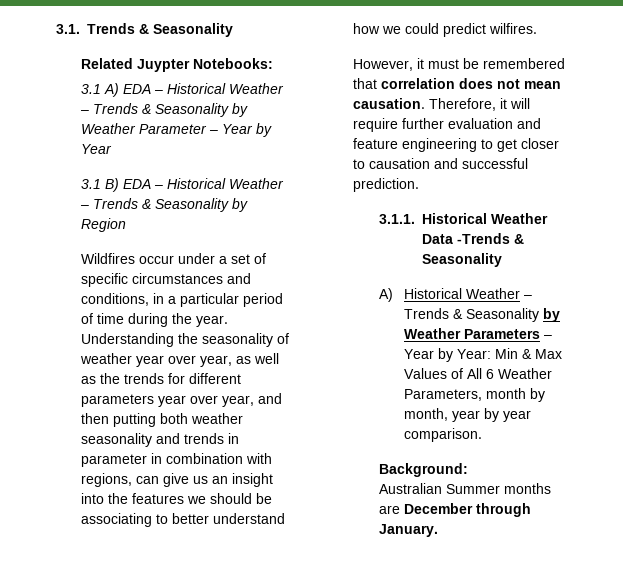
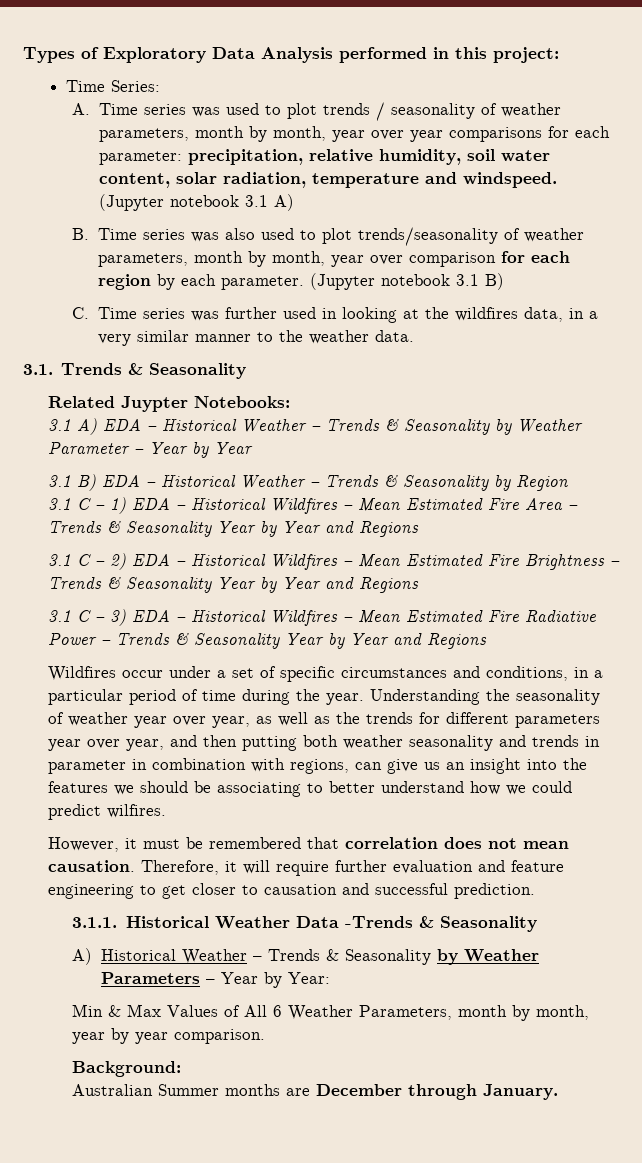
+ Types of Exploratory Data Analysis performed in this project:
+ Time Series:
+ A. Time series was used to plot trends / seasonality of weather parameters, month by month, year over year comparisons for each parameter: precipitation, relative humidity, soil water content, solar radiation, temperature and windspeed. (Jupyter notebook 3.1 A)
+ B. Time series was also used to plot trends/seasonality of weather parameters, month by month, year over comparison for each region by each parameter. (Jupyter notebook 3.1 B)
+ C. Time series was further used in looking at the wildfires data, in a very similar manner to the weather data.
+ 3.1 C – 1) EDA – Historical Wildfires – Mean Estimated Fire Area – Trends & Seasonality Year by Year and Regions
+ 3.1 C – 2) EDA – Historical Wildfires – Mean Estimated Fire Brightness – Trends & Seasonality Year by Year and Regions
+ 3.1 C – 3) EDA – Historical Wildfires – Mean Estimated Fire Radiative Power – Trends & Seasonality Year by Year and Regions
- A) Historical Weather – Trends & Seasonality by Weather Parameters – Year by Year: Min & Max Values of All 6 Weather Parameters, month by month, year by year comparison.
+ A) Historical Weather – Trends & Seasonality by Weather Parameters – Year by Year:
+ Min & Max Values of All 6 Weather Parameters, month by month, year by year comparison.

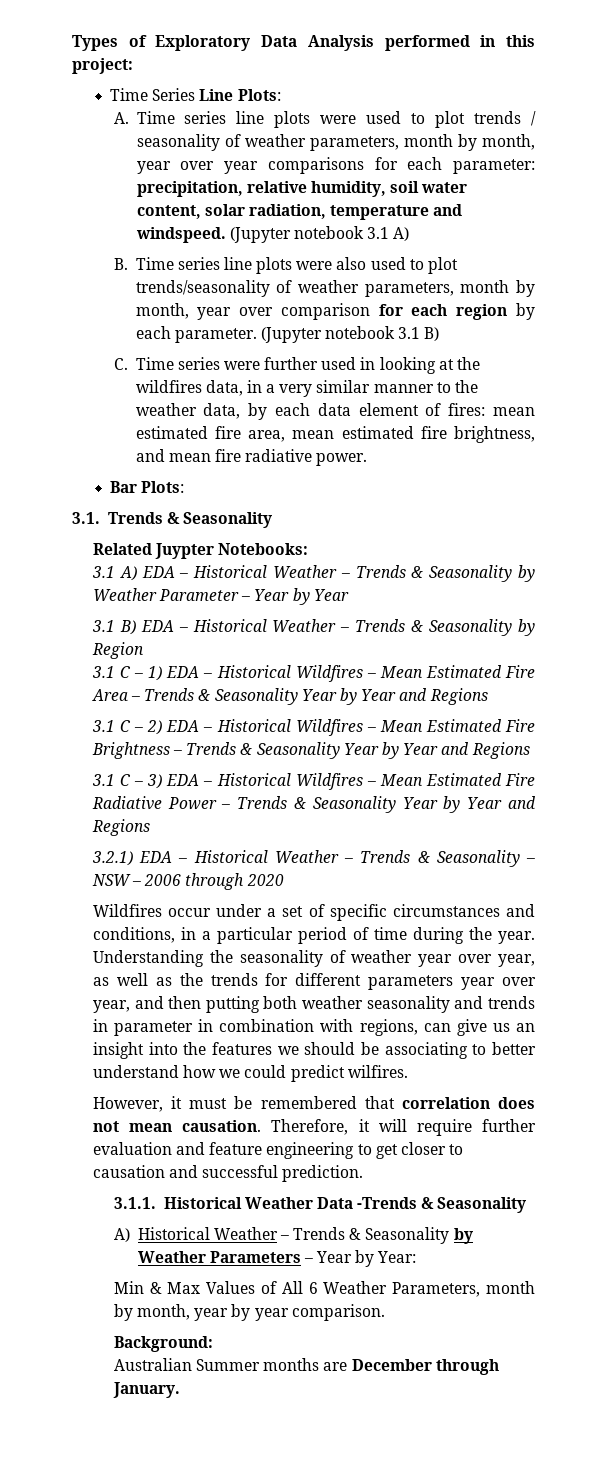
- Time Series:
+ Time Series Line Plots:
- A. Time series was used to plot trends / seasonality of weather parameters, month by month, year over year comparisons for each parameter: precipitation, relative humidity, soil water content, solar radiation, temperature and windspeed.
+ A. Time series line plots were used to plot trends / seasonality of weather parameters, month by month, year over year comparisons for each parameter: precipitation, relative humidity, soil water content, solar radiation, temperature and windspeed.
- B. Time series was also used to plot trends/seasonality of weather parameters, month by month, year over comparison for each region by each parameter.
+ B. Time series line plots were also used to plot trends/seasonality of weather parameters, month by month, year over comparison for each region by each parameter.
- C. Time series was further used in looking at the wildfires data, in a very similar manner to the weather data.
+ C. Time series were further used in looking at the wildfires data, in a very similar manner to the weather data, by each data element of fires: mean estimated fire area, mean estimated fire brightness, and mean fire radiative power.
+ Bar Plots:
+ 3.2.1) EDA – Historical Weather – Trends & Seasonality – NSW – 2006 through 2020

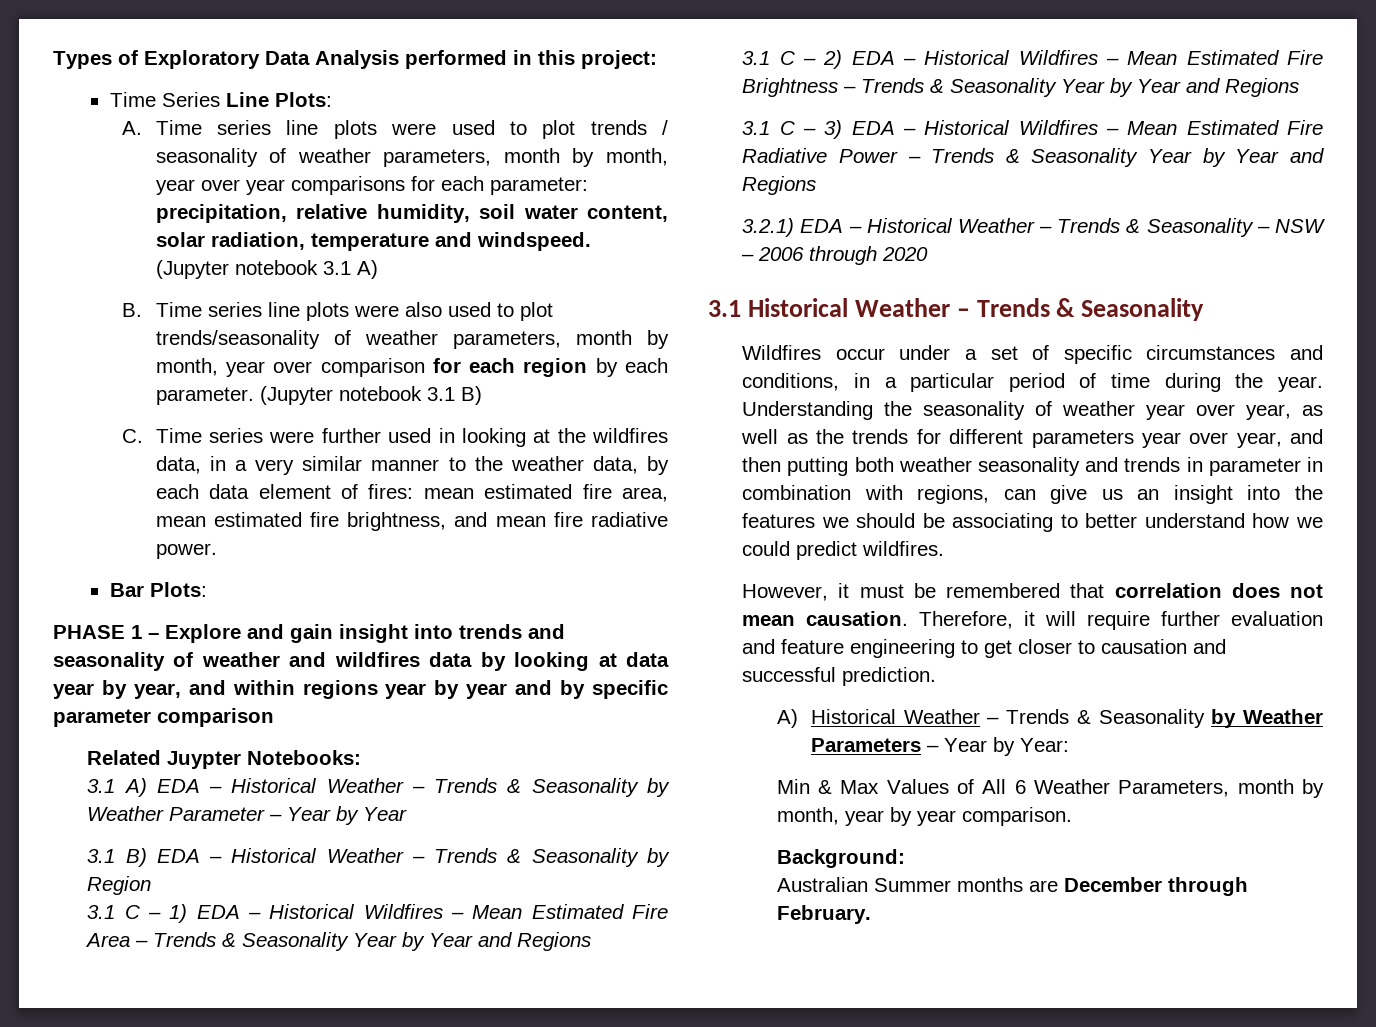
- 3.1. Trends & Seasonality
+ PHASE 1 – Explore and gain insight into trends and seasonality of weather and wildfires data by looking at data year by year, and within regions year by year and by specific parameter comparison
+ 3.1 Historical Weather – Trends & Seasonality
- Understanding the seasonality of weather year over year, as well as the trends for different parameters year over year, and then putting both weather seasonality and trends in parameter in combination with regions, can give us an insight into the features we should be associating to better understand how we could predict wilfires.
+ Understanding the seasonality of weather year over year, as well as the trends for different parameters year over year, and then putting both weather seasonality and trends in parameter in combination with regions, can give us an insight into the features we should be associating to better understand how we could predict wildfires.
- 3.1.1. Historical Weather Data -Trends & Seasonality
- Australian Summer months are December through January.
+ Australian Summer months are December through February.

